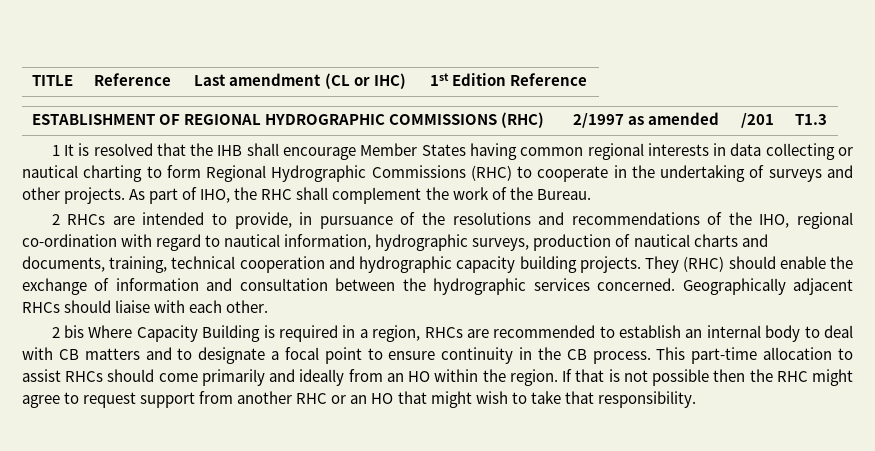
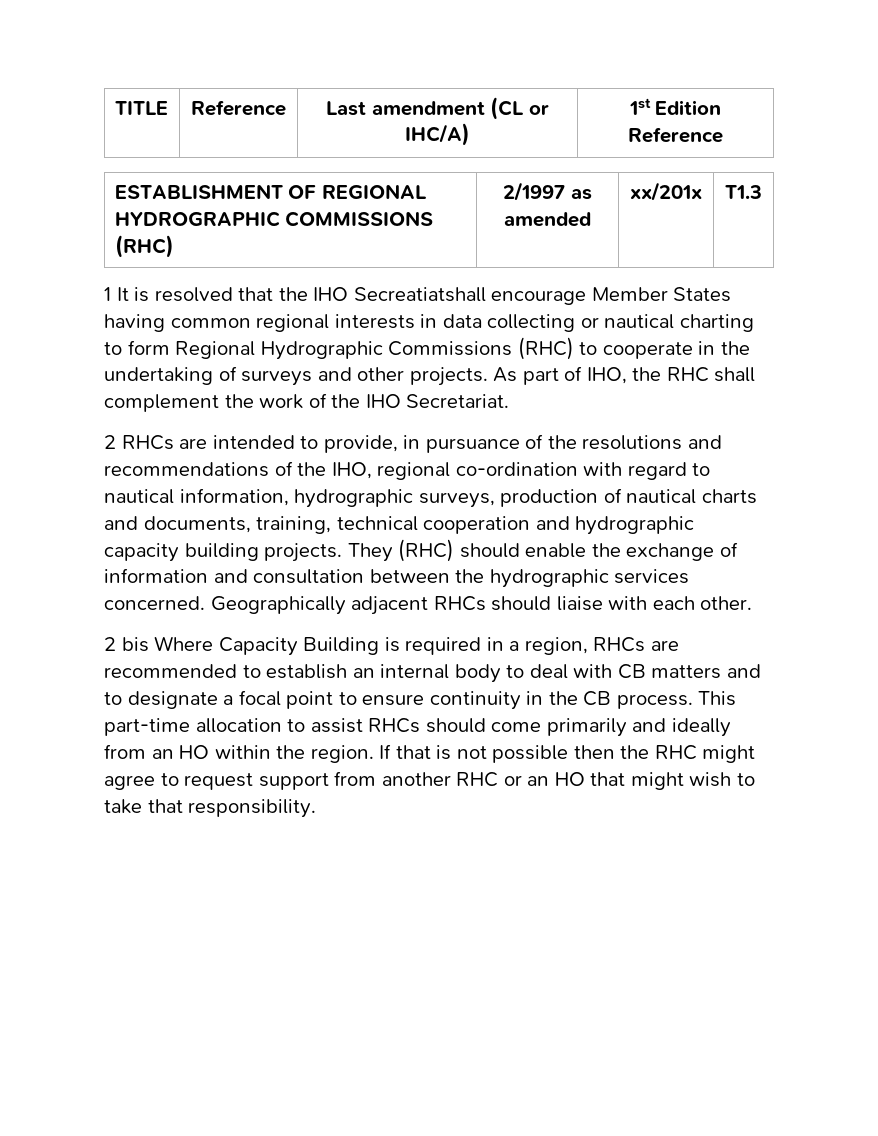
- TITLE | Reference | Last amendment (CL or IHC) | 1st Edition Reference
+ TITLE | Reference | Last amendment (CL or IHC/A) | 1st Edition Reference
- ESTABLISHMENT OF REGIONAL HYDROGRAPHIC COMMISSIONS (RHC) | 2/1997 as amended | /201 | T1.3
+ ESTABLISHMENT OF REGIONAL HYDROGRAPHIC COMMISSIONS (RHC) | 2/1997 as amended | xx/201x | T1.3
- 1 It is resolved that the IHB shall encourage Member States having common regional interests in data collecting or nautical charting to form Regional Hydrographic Commissions (RHC) to cooperate in the undertaking of surveys and other projects.
+ 1 It is resolved that the IHO Secreatiatshall encourage Member States having common regional interests in data collecting or nautical charting to form Regional Hydrographic Commissions (RHC) to cooperate in the undertaking of surveys and other projects.
- As part of IHO, the RHC shall complement the work of the Bureau.
+ As part of IHO, the RHC shall complement the work of the IHO Secretariat.

